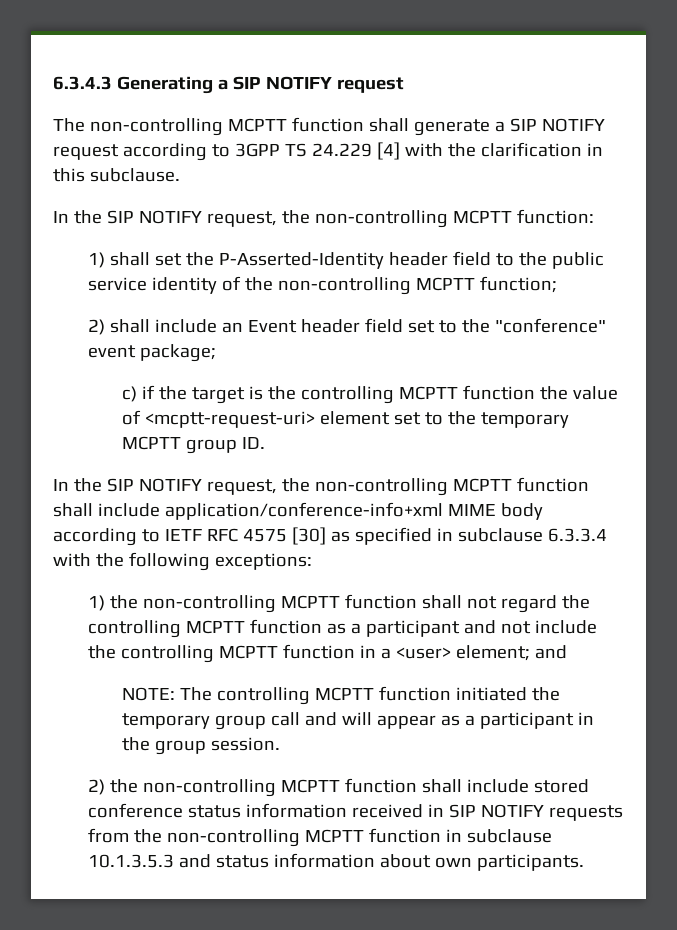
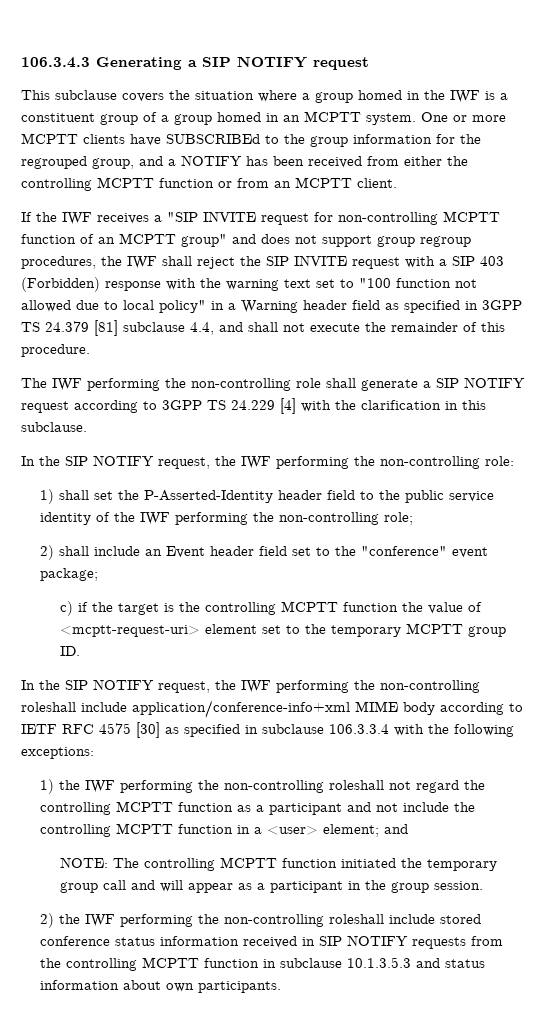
- 6.3.4.3 Generating a SIP NOTIFY request
+ 106.3.4.3 Generating a SIP NOTIFY request
- The non-controlling MCPTT function shall generate a SIP NOTIFY request according to 3GPP TS 24.229 [4] with the clarification in this subclause.
+ This subclause covers the situation where a group homed in the IWF is a constituent group of a group homed in an MCPTT system. One or more MCPTT clients have SUBSCRIBEd to the group information for the regrouped group, and a NOTIFY has been received from either the controlling MCPTT function or from an MCPTT client.
+ If the IWF receives a "SIP INVITE request for non-controlling MCPTT function of an MCPTT group" and does not support group regroup procedures, the IWF shall reject the SIP INVITE request with a SIP 403 (Forbidden) response with the warning text set to "100 function not allowed due to local policy" in a Warning header field as specified in 3GPP TS 24.379 [81] subclause 4.4, and shall not execute the remainder of this procedure.
+ The IWF performing the non-controlling role shall generate a SIP NOTIFY request according to 3GPP TS 24.229 [4] with the clarification in this subclause.
- In the SIP NOTIFY request, the non-controlling MCPTT function:
+ In the SIP NOTIFY request, the IWF performing the non-controlling role:
- 1) shall set the P-Asserted-Identity header field to the public service identity of the non-controlling MCPTT function;
+ 1) shall set the P-Asserted-Identity header field to the public service identity of the IWF performing the non-controlling role;
- In the SIP NOTIFY request, the non-controlling MCPTT function shall include application/conference-info+xml MIME body according to IETF RFC 4575 [30] as specified in subclause 6.3.3.4 with the following exceptions:
+ In the SIP NOTIFY request, the IWF performing the non-controlling roleshall include application/conference-info+xml MIME body according to IETF RFC 4575 [30] as specified in subclause 106.3.3.4 with the following exceptions:
- 1) the non-controlling MCPTT function shall not regard the controlling MCPTT function as a participant and not include the controlling MCPTT function in a <user> element; and
+ 1) the IWF performing the non-controlling roleshall not regard the controlling MCPTT function as a participant and not include the controlling MCPTT function in a <user> element; and
- 2) the non-controlling MCPTT function shall include stored conference status information received in SIP NOTIFY requests from the non-controlling MCPTT function in subclause 10.1.3.5.3 and status information about own participants.
+ 2) the IWF performing the non-controlling roleshall include stored conference status information received in SIP NOTIFY requests from the controlling MCPTT function in subclause 10.1.3.5.3 and status information about own participants.

